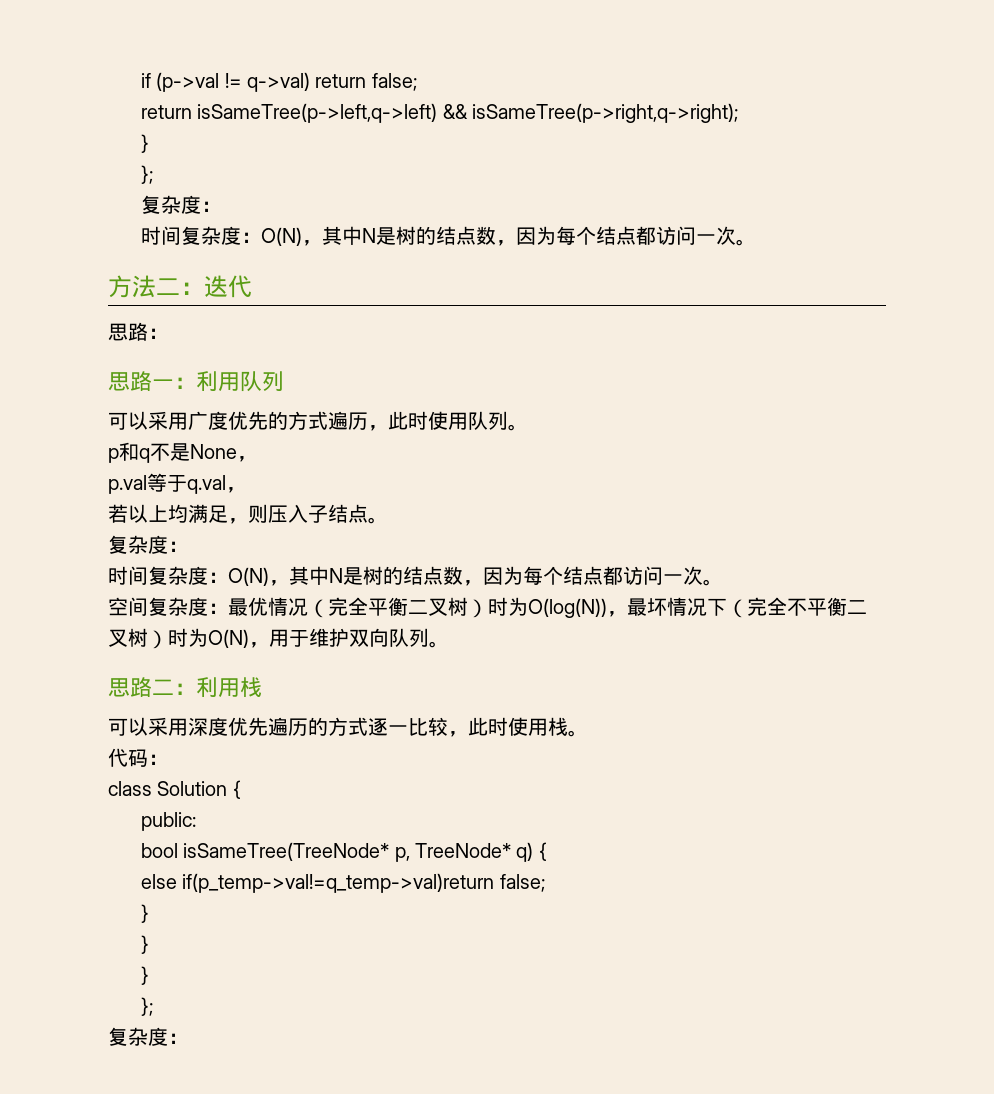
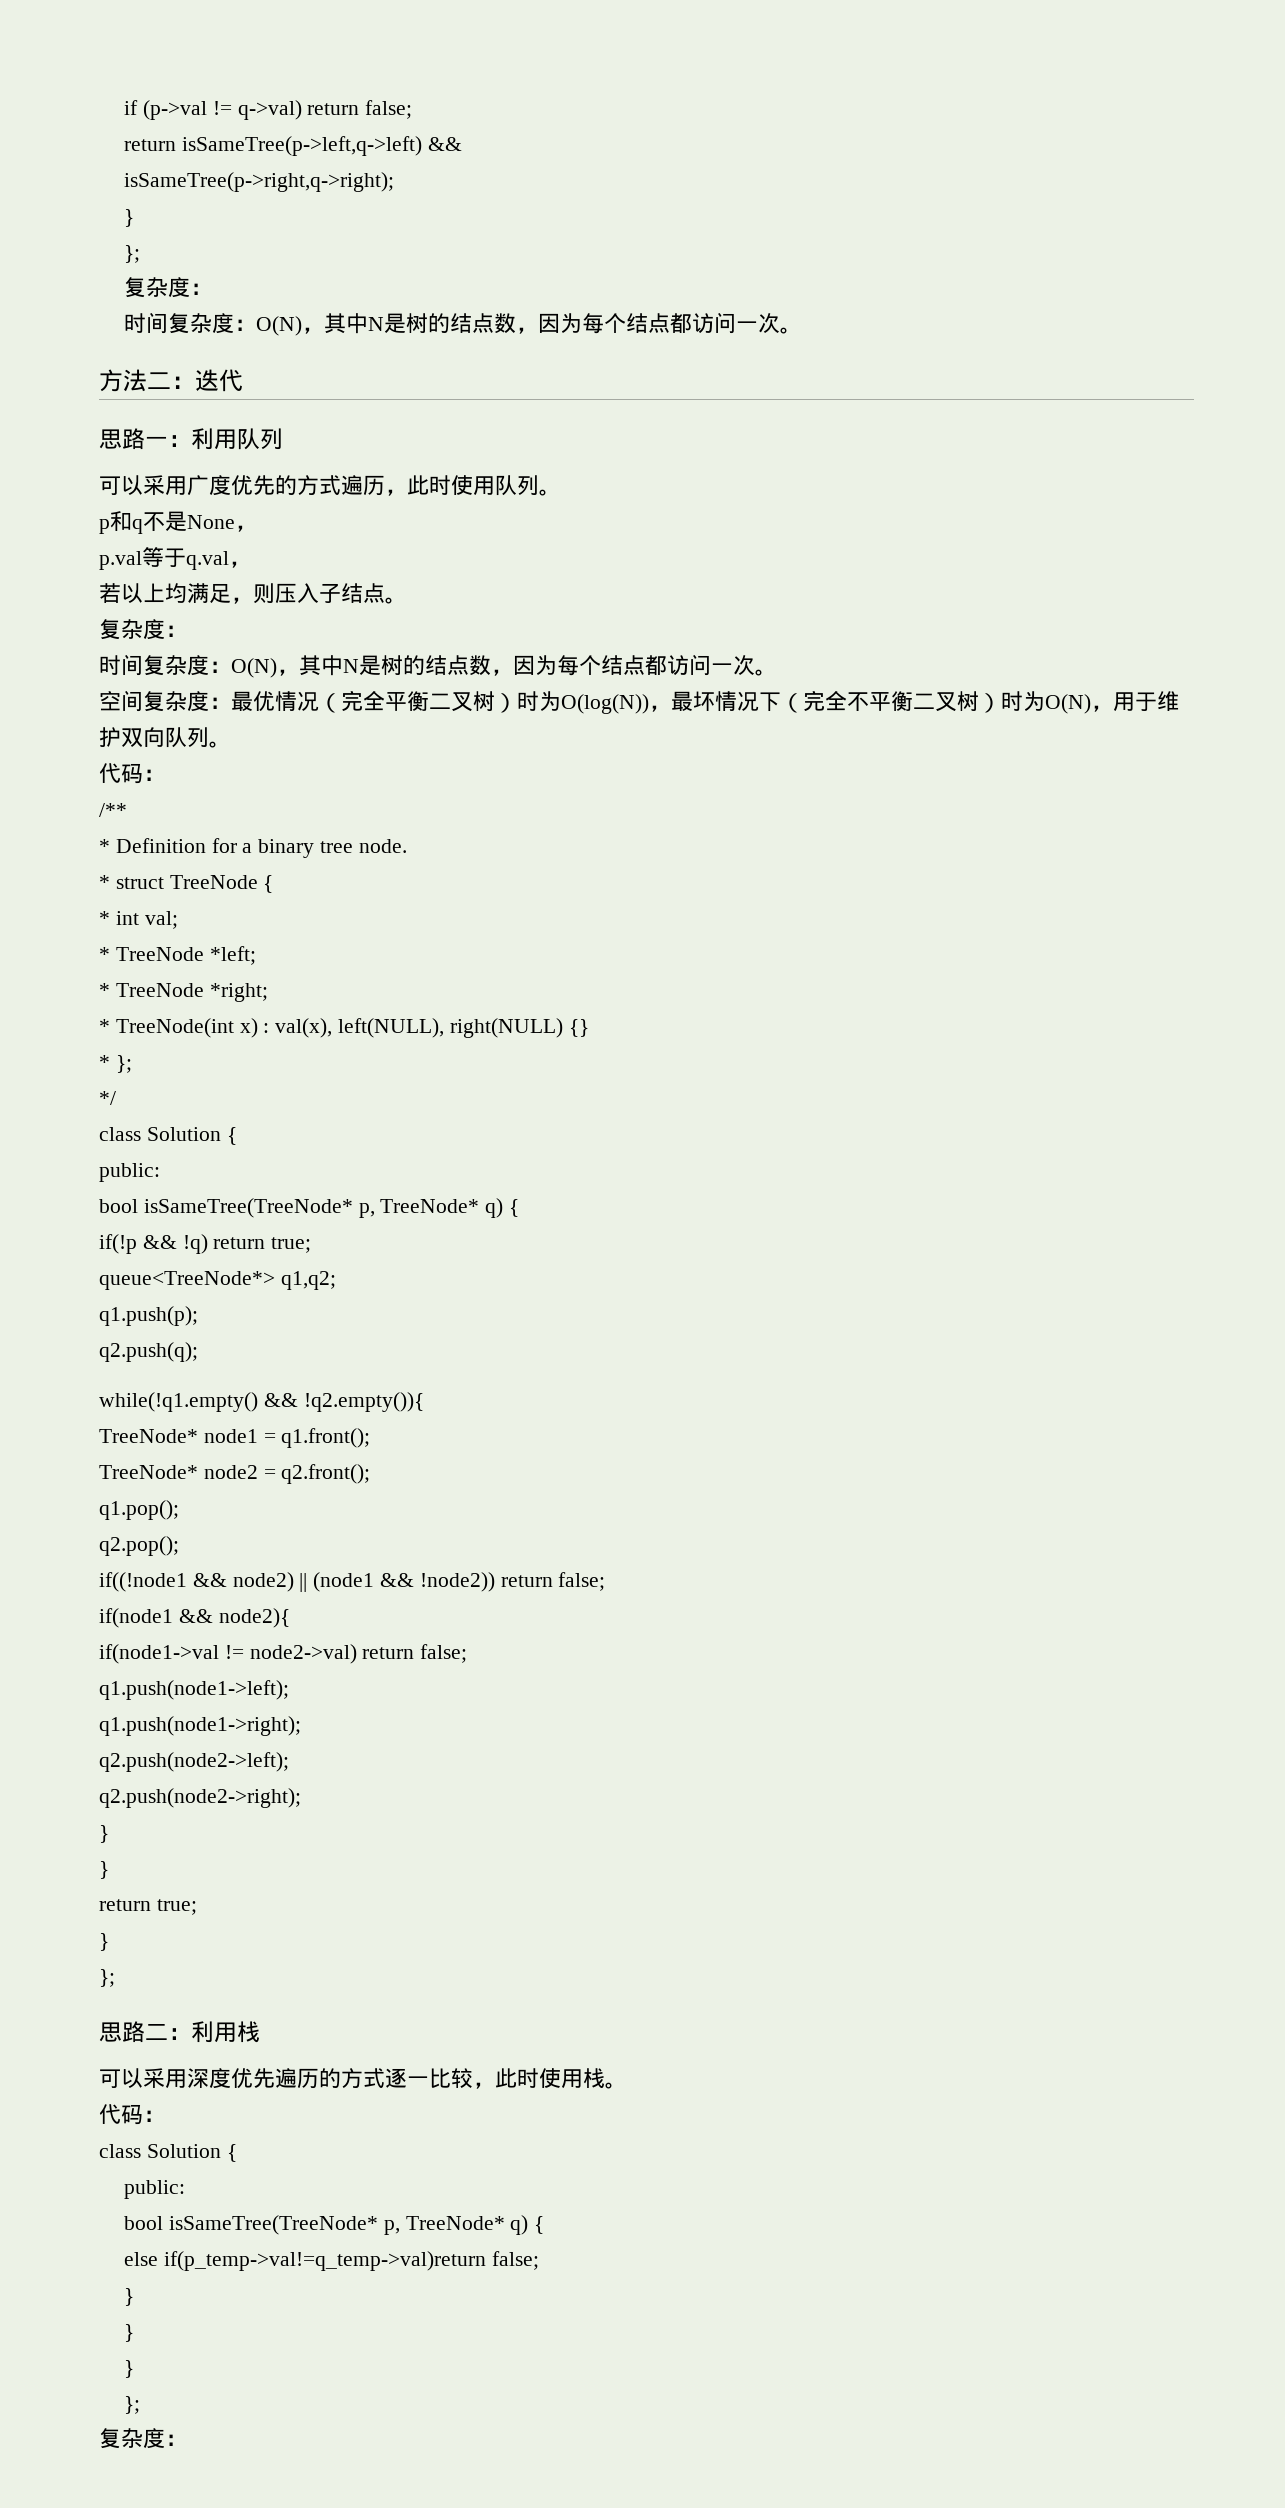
- return isSameTree(p->left,q->left) && isSameTree(p->right,q->right);
+ return isSameTree(p->left,q->left) &&
+ isSameTree(p->right,q->right);
- 思路：
  空间复杂度：最优情况（完全平衡二叉树）时为O(log(N))，最坏情况下（完全不平衡二叉树）时为O(N)，用于维护双向队列。
+ 代码：
+ /**
+ * Definition for a binary tree node.
+ * struct TreeNode {
+ * int val;
+ * TreeNode *left;
+ * TreeNode *right;
+ * TreeNode(int x) : val(x), left(NULL), right(NULL) {}
+ * };
+ */
+ class Solution {
+ public:
+ bool isSameTree(TreeNode* p, TreeNode* q) {
+ if(!p && !q) return true;
+ queue<TreeNode*> q1,q2;
+ q1.push(p);
+ q2.push(q);
+ while(!q1.empty() && !q2.empty()){
+ TreeNode* node1 = q1.front();
+ TreeNode* node2 = q2.front();
+ q1.pop();
+ q2.pop();
+ if((!node1 && node2) || (node1 && !node2)) return false;
+ if(node1 && node2){
+ if(node1->val != node2->val) return false;
+ q1.push(node1->left);
+ q1.push(node1->right);
+ q2.push(node2->left);
+ q2.push(node2->right);
+ }
+ }
+ return true;
+ }
+ };

